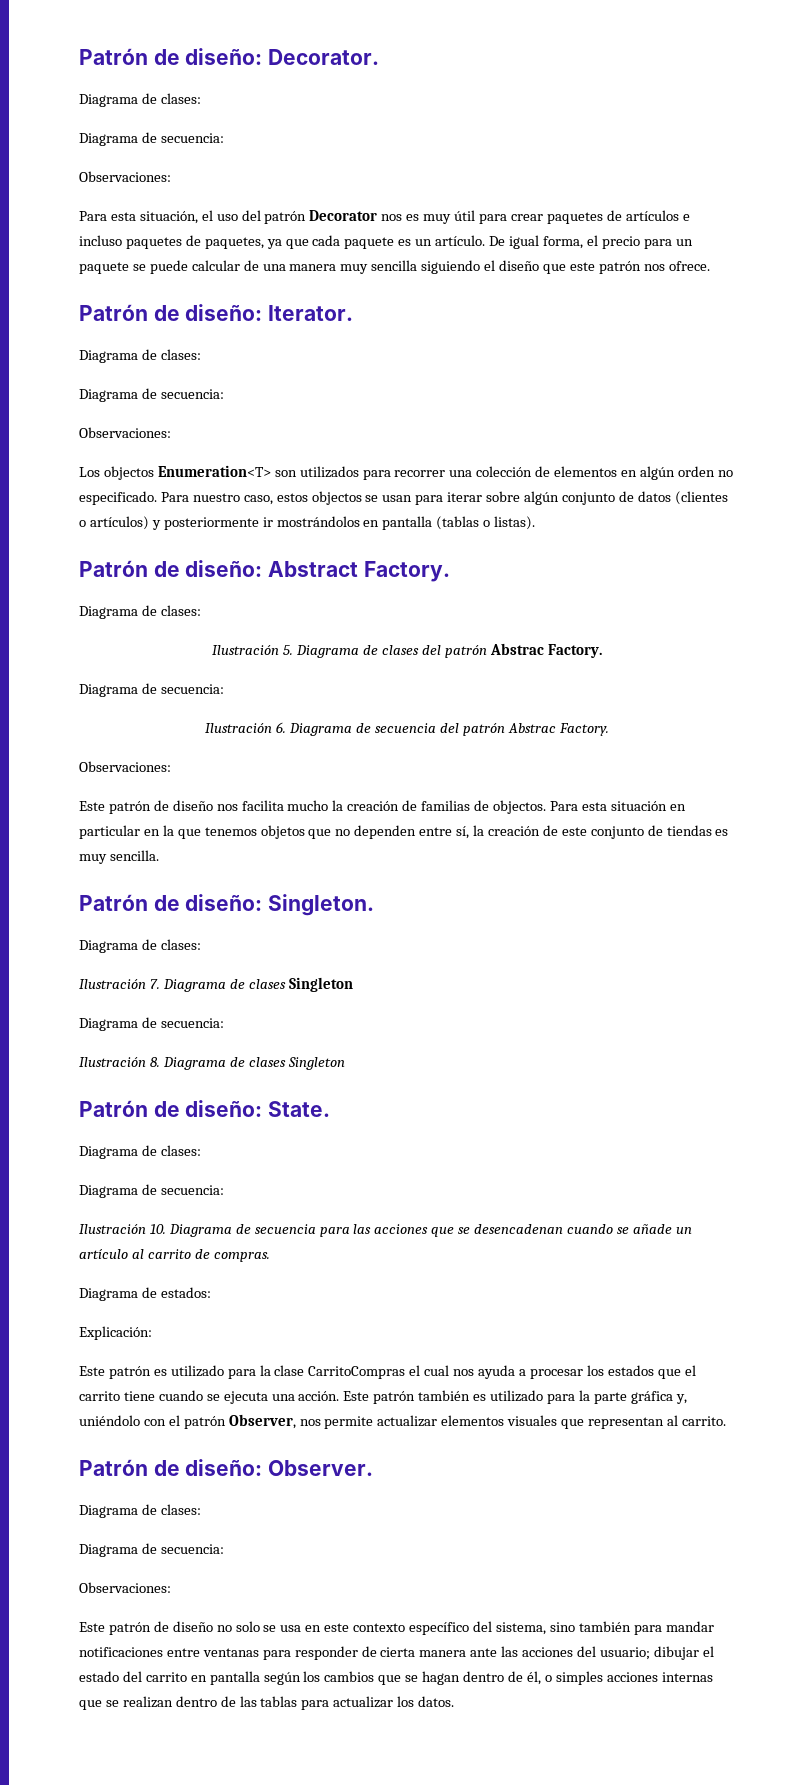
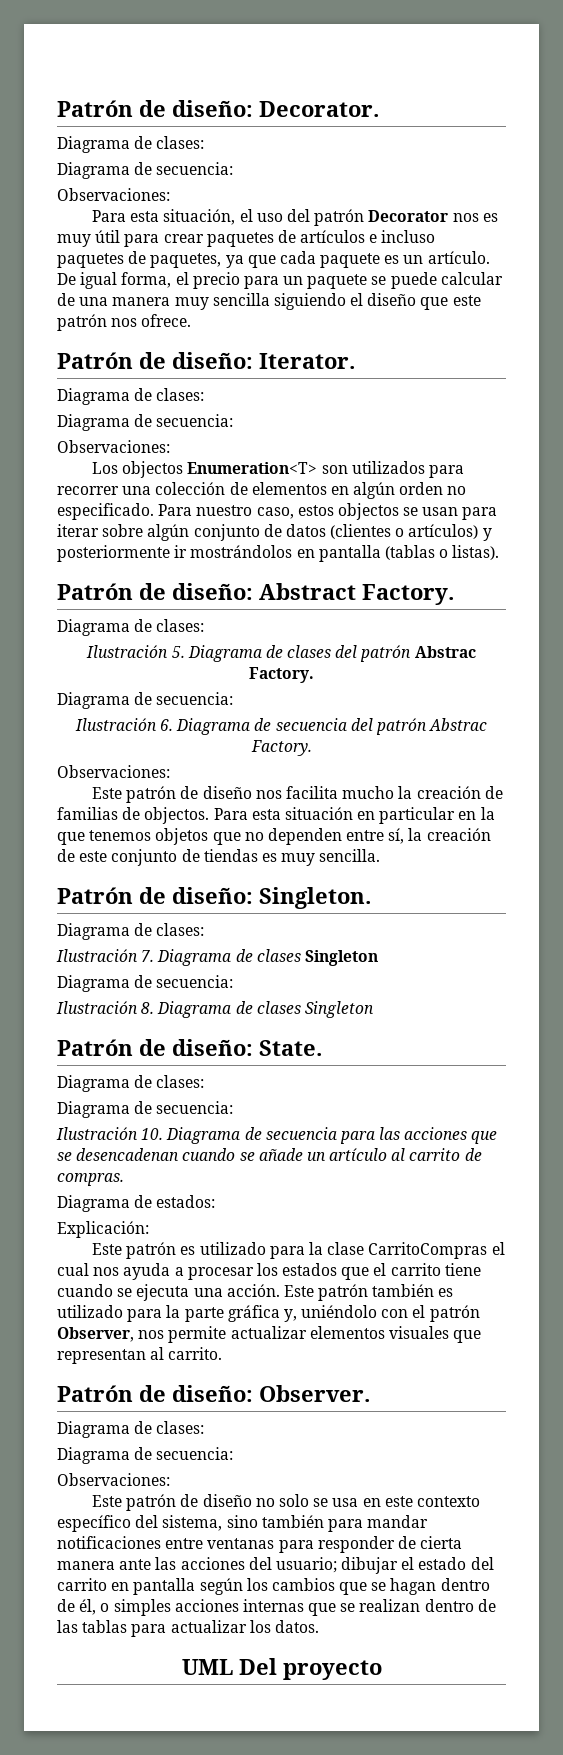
+ UML Del proyecto

